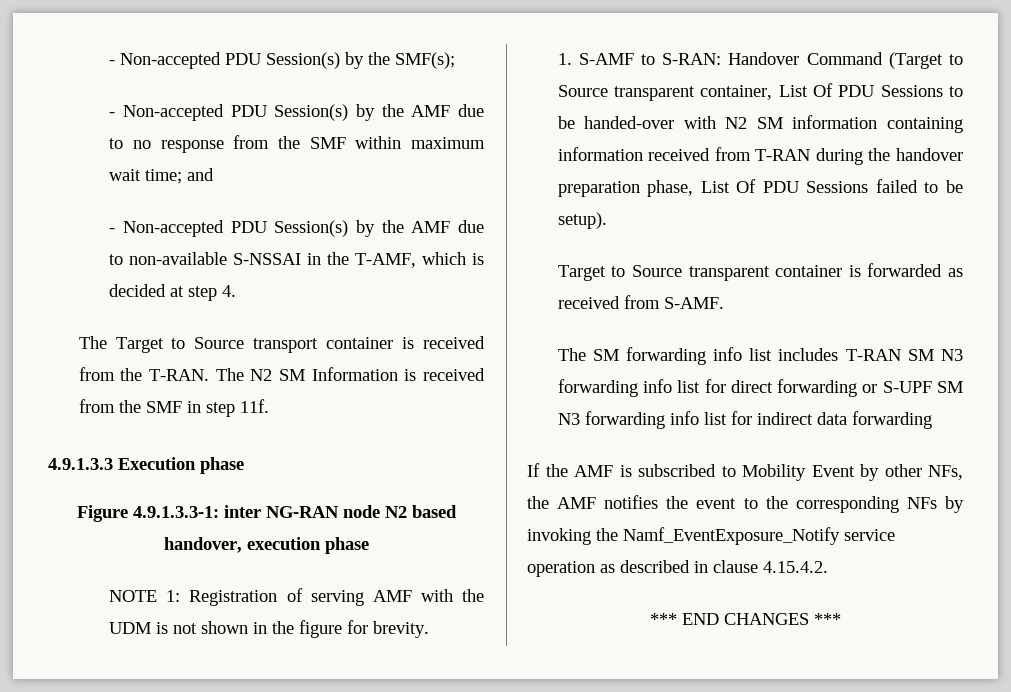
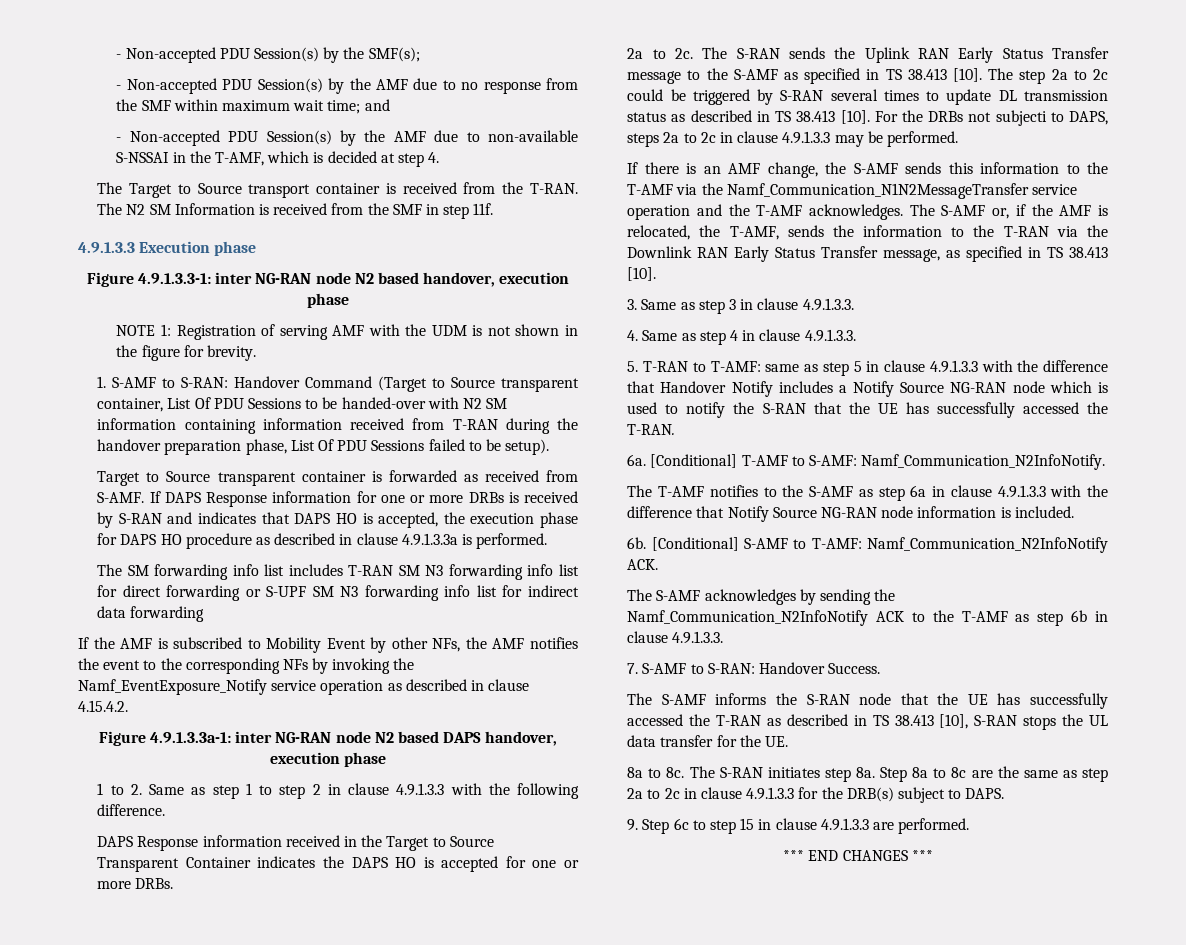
+ If DAPS Response information for one or more DRBs is received by S-RAN and indicates that DAPS HO is accepted, the execution phase for DAPS HO procedure as described in clause 4.9.1.3.3a is performed.
+ Figure 4.9.1.3.3a-1: inter NG-RAN node N2 based DAPS handover, execution phase
+ 1 to 2. Same as step 1 to step 2 in clause 4.9.1.3.3 with the following difference.
+ DAPS Response information received in the Target to Source Transparent Container indicates the DAPS HO is accepted for one or more DRBs.
+ 2a to 2c. The S-RAN sends the Uplink RAN Early Status Transfer message to the S-AMF as specified in TS 38.413 [10]. The step 2a to 2c could be triggered by S-RAN several times to update DL transmission status as described in TS 38.413 [10]. For the DRBs not subjecti to DAPS, steps 2a to 2c in clause 4.9.1.3.3 may be performed.
+ If there is an AMF change, the S-AMF sends this information to the T-AMF via the Namf_Communication_N1N2MessageTransfer service operation and the T-AMF acknowledges. The S-AMF or, if the AMF is relocated, the T-AMF, sends the information to the T-RAN via the Downlink RAN Early Status Transfer message, as specified in TS 38.413 [10].
+ 3. Same as step 3 in clause 4.9.1.3.3.
+ 4. Same as step 4 in clause 4.9.1.3.3.
+ 5. T-RAN to T-AMF: same as step 5 in clause 4.9.1.3.3 with the difference that Handover Notify includes a Notify Source NG-RAN node which is used to notify the S-RAN that the UE has successfully accessed the T-RAN.
+ 6a. [Conditional] T-AMF to S-AMF: Namf_Communication_N2InfoNotify.
+ The T-AMF notifies to the S-AMF as step 6a in clause 4.9.1.3.3 with the difference that Notify Source NG-RAN node information is included.
+ 6b. [Conditional] S-AMF to T-AMF: Namf_Communication_N2InfoNotify ACK.
+ The S-AMF acknowledges by sending the Namf_Communication_N2InfoNotify ACK to the T-AMF as step 6b in clause 4.9.1.3.3.
+ 7. S-AMF to S-RAN: Handover Success.
+ The S-AMF informs the S-RAN node that the UE has successfully accessed the T-RAN as described in TS 38.413 [10], S-RAN stops the UL data transfer for the UE.
+ 8a to 8c. The S-RAN initiates step 8a. Step 8a to 8c are the same as step 2a to 2c in clause 4.9.1.3.3 for the DRB(s) subject to DAPS.
+ 9. Step 6c to step 15 in clause 4.9.1.3.3 are performed.

